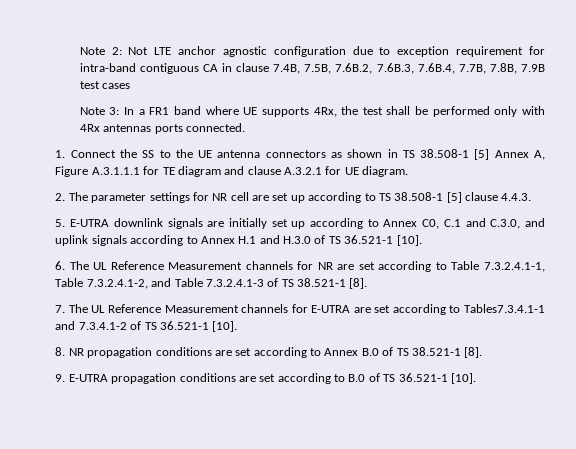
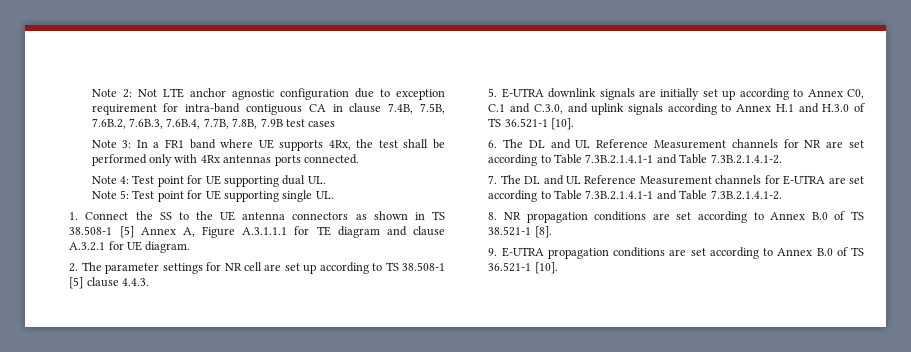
+ Note 4: Test point for UE supporting dual UL.
+ Note 5: Test point for UE supporting single UL.
- 6. The UL Reference Measurement channels for NR are set according to Table 7.3.2.4.1-1, Table 7.3.2.4.1-2, and Table 7.3.2.4.1-3 of TS 38.521-1 [8].
+ 6. The DL and UL Reference Measurement channels for NR are set according to Table 7.3B.2.1.4.1-1 and Table 7.3B.2.1.4.1-2.
- 7. The UL Reference Measurement channels for E-UTRA are set according to Tables7.3.4.1-1 and 7.3.4.1-2 of TS 36.521-1 [10].
+ 7. The DL and UL Reference Measurement channels for E-UTRA are set according to Table 7.3B.2.1.4.1-1 and Table 7.3B.2.1.4.1-2.
- 9. E-UTRA propagation conditions are set according to B.0 of TS 36.521-1 [10].
+ 9. E-UTRA propagation conditions are set according to Annex B.0 of TS 36.521-1 [10].

